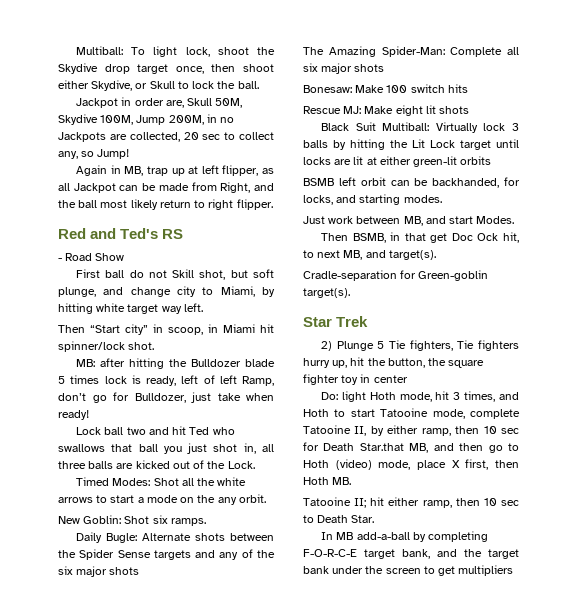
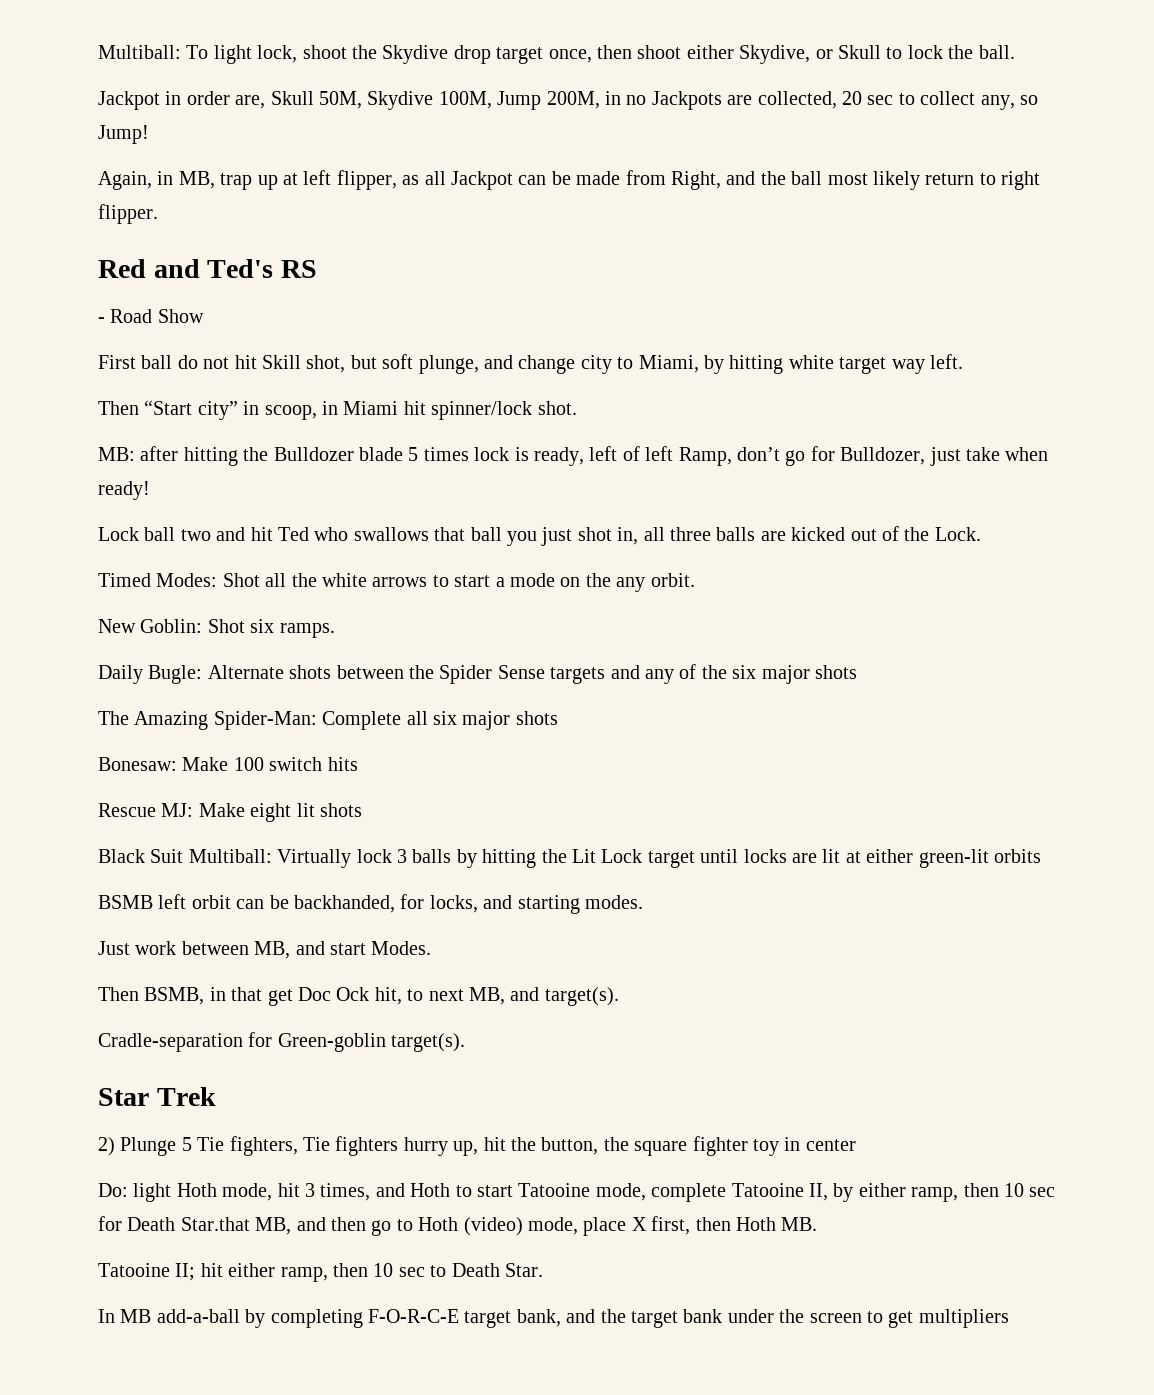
- Again in MB, trap up at left flipper, as all Jackpot can be made from Right, and the ball most likely return to right flipper.
+ Again, in MB, trap up at left flipper, as all Jackpot can be made from Right, and the ball most likely return to right flipper.
- First ball do not Skill shot, but soft plunge, and change city to Miami, by hitting white target way left.
+ First ball do not hit Skill shot, but soft plunge, and change city to Miami, by hitting white target way left.

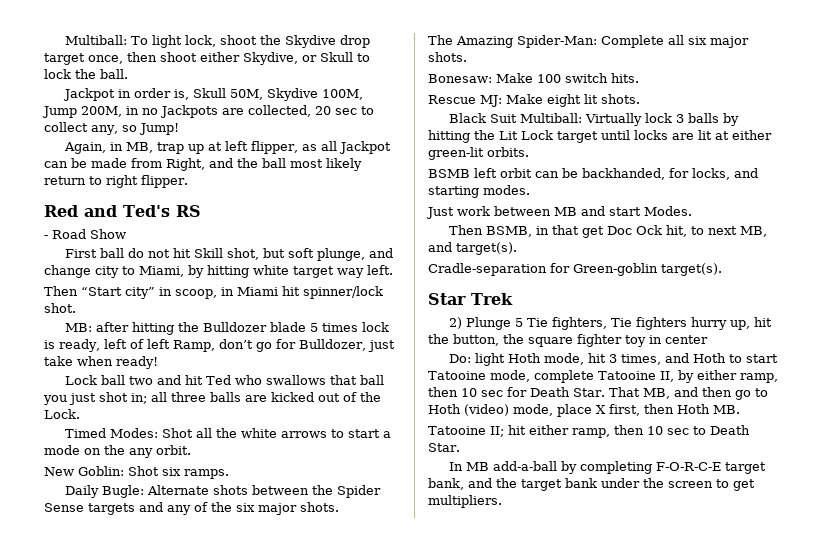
- Jackpot in order are, Skull 50M, Skydive 100M, Jump 200M, in no Jackpots are collected, 20 sec to collect any, so Jump!
+ Jackpot in order is, Skull 50M, Skydive 100M, Jump 200M, in no Jackpots are collected, 20 sec to collect any, so Jump!
- Lock ball two and hit Ted who swallows that ball you just shot in, all three balls are kicked out of the Lock.
+ Lock ball two and hit Ted who swallows that ball you just shot in; all three balls are kicked out of the Lock.
- Daily Bugle: Alternate shots between the Spider Sense targets and any of the six major shots
+ Daily Bugle: Alternate shots between the Spider Sense targets and any of the six major shots.
- The Amazing Spider-Man: Complete all six major shots
+ The Amazing Spider-Man: Complete all six major shots.
- Bonesaw: Make 100 switch hits
+ Bonesaw: Make 100 switch hits.
- Rescue MJ: Make eight lit shots
+ Rescue MJ: Make eight lit shots.
- Black Suit Multiball: Virtually lock 3 balls by hitting the Lit Lock target until locks are lit at either green-lit orbits
+ Black Suit Multiball: Virtually lock 3 balls by hitting the Lit Lock target until locks are lit at either green-lit orbits.
- Just work between MB, and start Modes.
+ Just work between MB and start Modes.
- Do: light Hoth mode, hit 3 times, and Hoth to start Tatooine mode, complete Tatooine II, by either ramp, then 10 sec for Death Star.that MB, and then go to Hoth (video) mode, place X first, then Hoth MB.
+ Do: light Hoth mode, hit 3 times, and Hoth to start Tatooine mode, complete Tatooine II, by either ramp, then 10 sec for Death Star. That MB, and then go to Hoth (video) mode, place X first, then Hoth MB.
- In MB add-a-ball by completing F-O-R-C-E target bank, and the target bank under the screen to get multipliers
+ In MB add-a-ball by completing F-O-R-C-E target bank, and the target bank under the screen to get multipliers.

